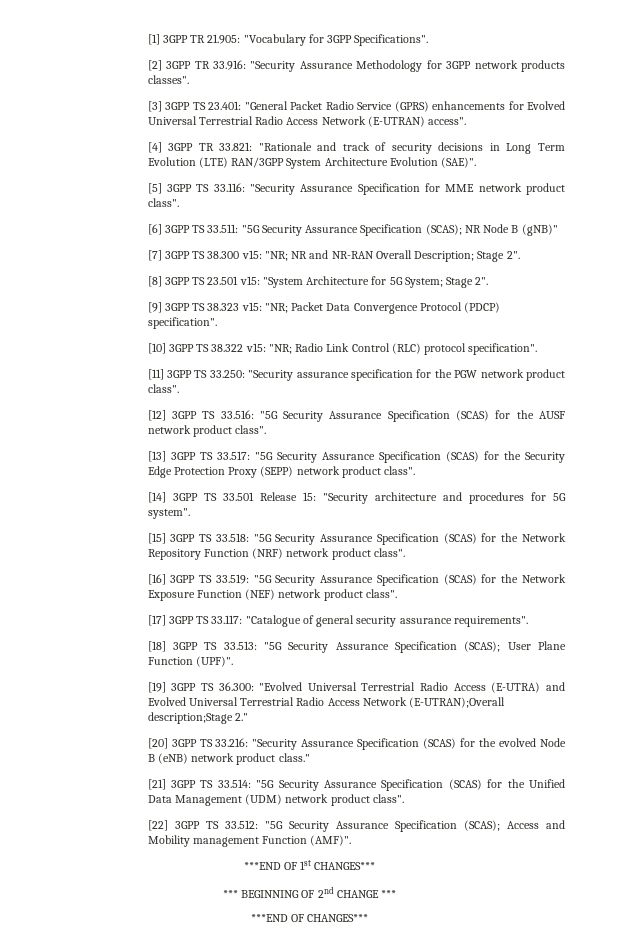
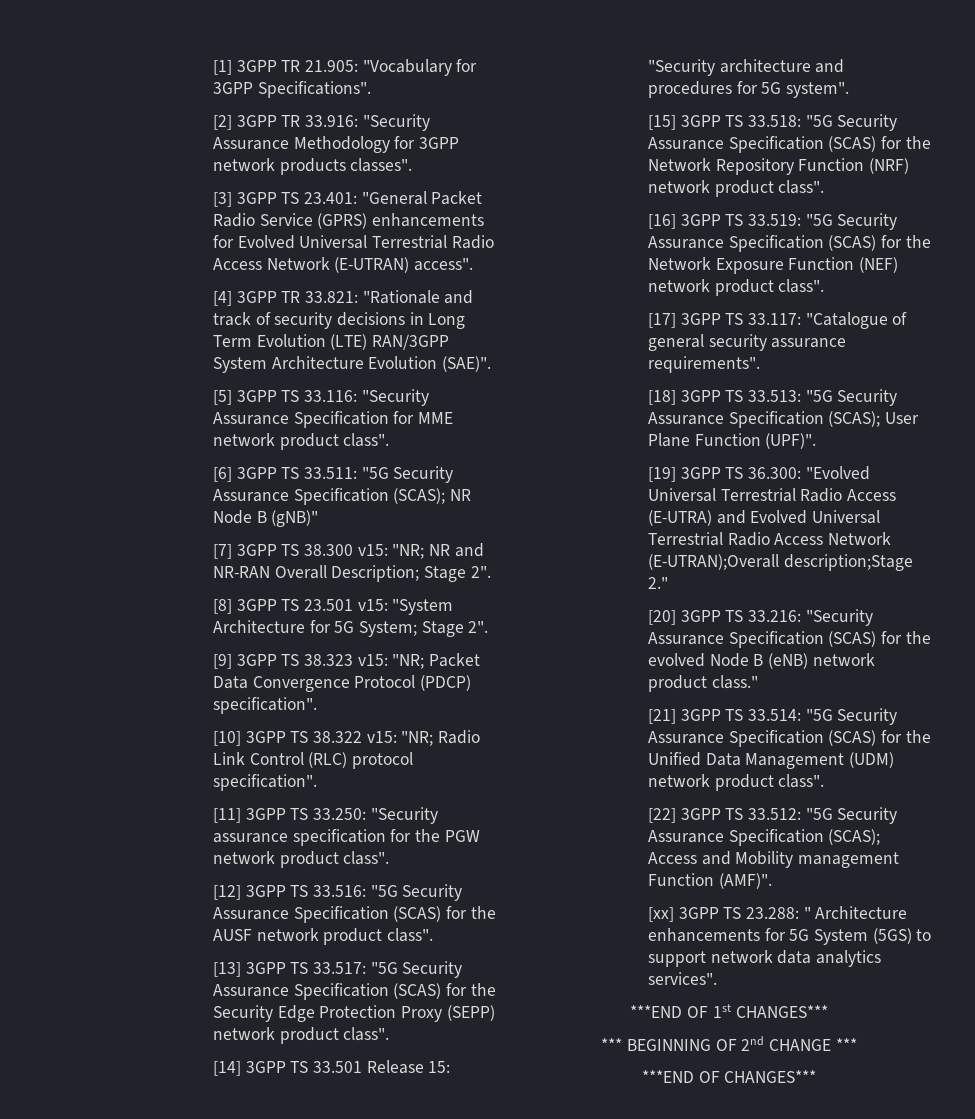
+ [xx] 3GPP TS 23.288: " Architecture enhancements for 5G System (5GS) to support network data analytics services".

